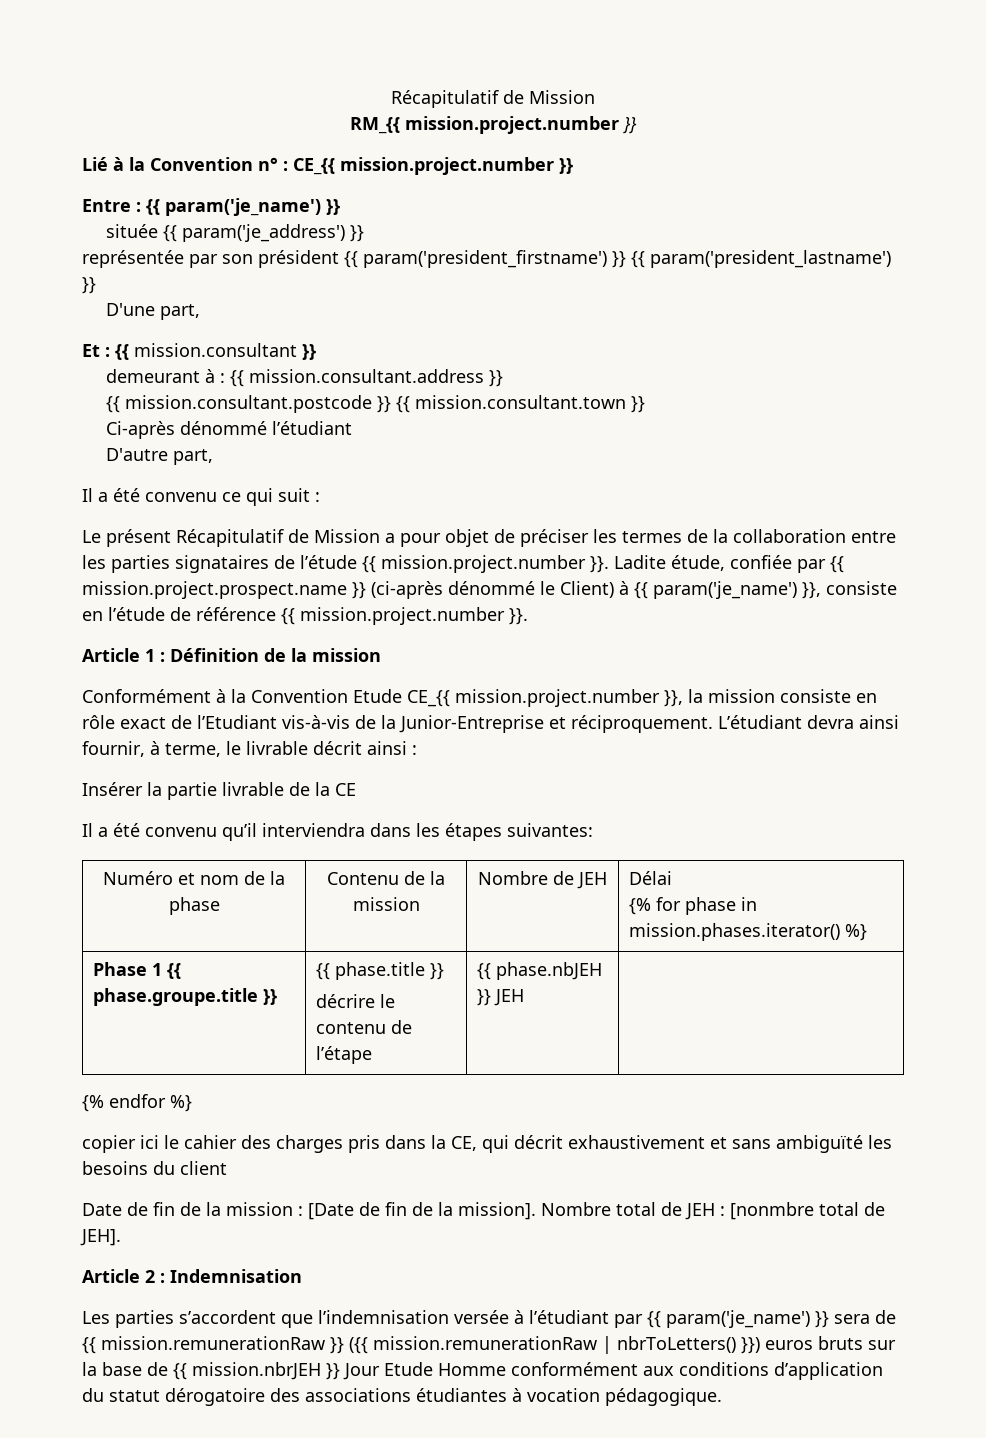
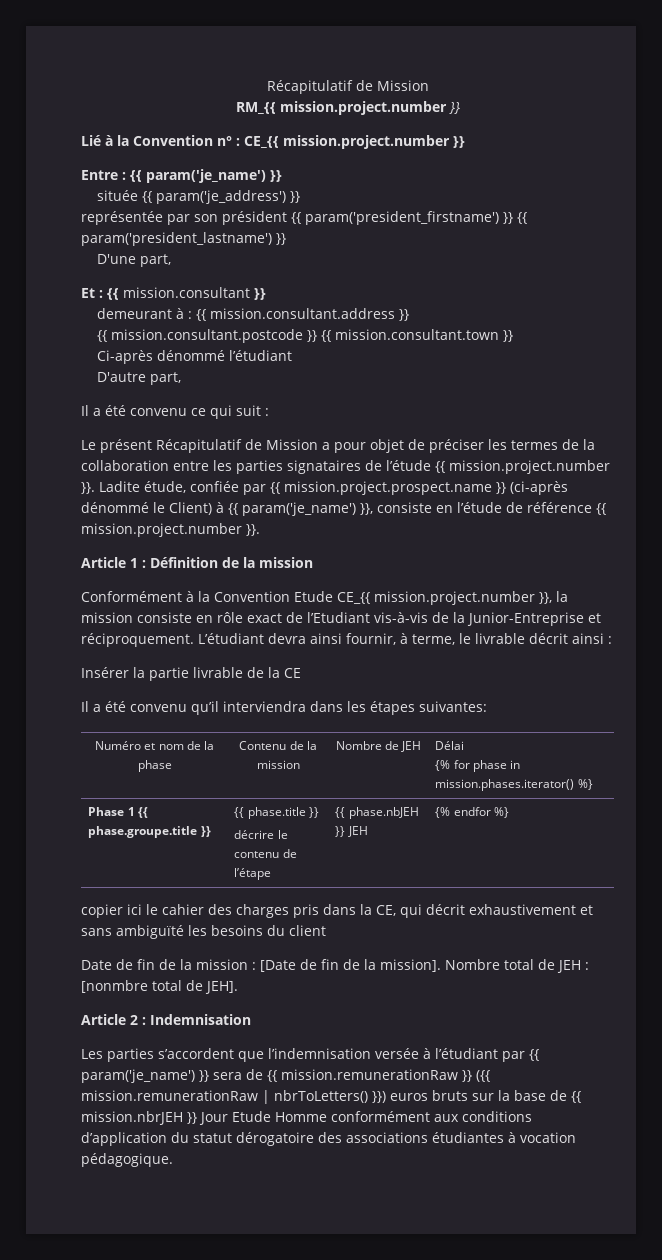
  Phase 1 {{ phase.groupe.title }} | {{ phase.title }}
- décrire le contenu de l’étape | {{ phase.nbJEH }} JEH |
- {% endfor %}
+ décrire le contenu de l’étape | {{ phase.nbJEH }} JEH | {% endfor %}

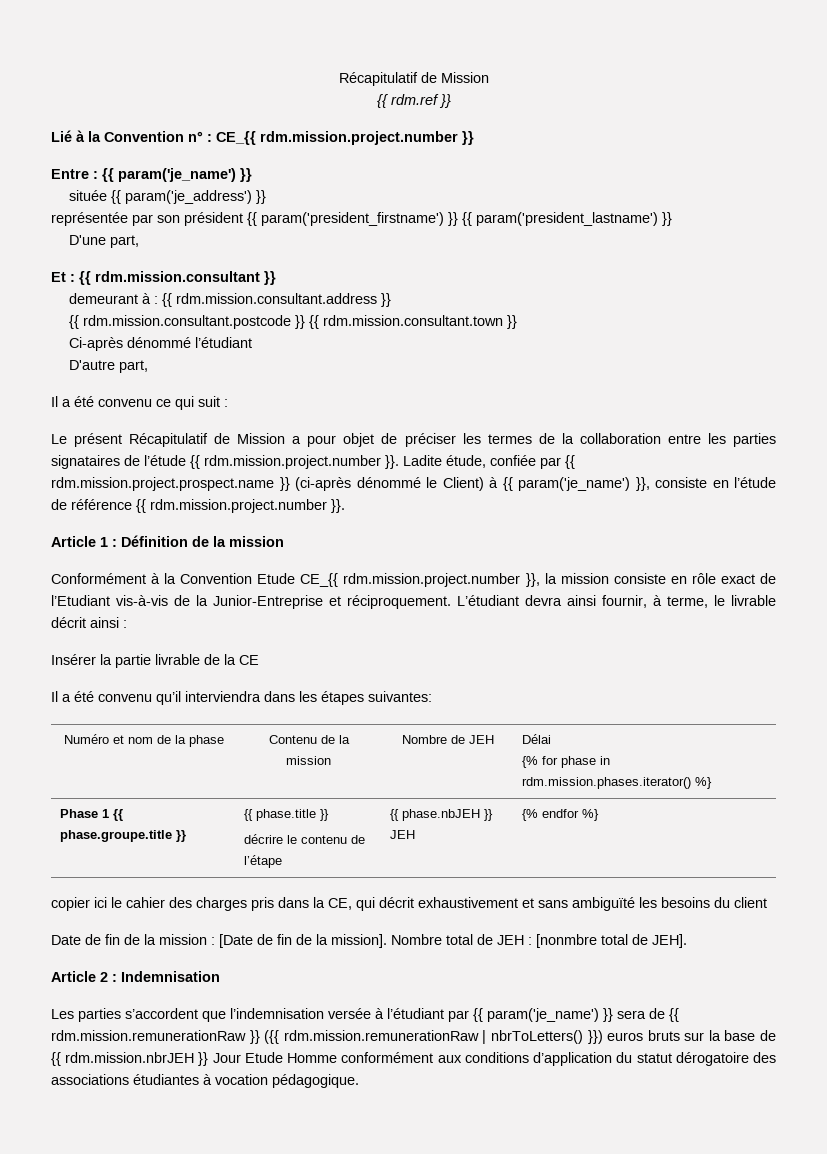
- RM_{{ mission.project.number }}
+ {{ rdm.ref }}
- Lié à la Convention n° : CE_{{ mission.project.number }}
+ Lié à la Convention n° : CE_{{ rdm.mission.project.number }}
- Et : {{ mission.consultant }}
+ Et : {{ rdm.mission.consultant }}
- demeurant à : {{ mission.consultant.address }}
+ demeurant à : {{ rdm.mission.consultant.address }}
- {{ mission.consultant.postcode }} {{ mission.consultant.town }}
+ {{ rdm.mission.consultant.postcode }} {{ rdm.mission.consultant.town }}
- Le présent Récapitulatif de Mission a pour objet de préciser les termes de la collaboration entre les parties signataires de l’étude {{ mission.project.number }}.
+ Le présent Récapitulatif de Mission a pour objet de préciser les termes de la collaboration entre les parties signataires de l’étude {{ rdm.mission.project.number }}.
- Ladite étude, confiée par {{ mission.project.prospect.name }} (ci-après dénommé le Client) à {{ param('je_name') }}, consiste en l’étude de référence {{ mission.project.number }}.
+ Ladite étude, confiée par {{ rdm.mission.project.prospect.name }} (ci-après dénommé le Client) à {{ param('je_name') }}, consiste en l’étude de référence {{ rdm.mission.project.number }}.
- Conformément à la Convention Etude CE_{{ mission.project.number }}, la mission consiste en rôle exact de l’Etudiant vis-à-vis de la Junior-Entreprise et réciproquement.
+ Conformément à la Convention Etude CE_{{ rdm.mission.project.number }}, la mission consiste en rôle exact de l’Etudiant vis-à-vis de la Junior-Entreprise et réciproquement.
  Numéro et nom de la phase | Contenu de la mission | Nombre de JEH | Délai
- {% for phase in mission.phases.iterator() %}
+ {% for phase in rdm.mission.phases.iterator() %}
- Les parties s’accordent que l’indemnisation versée à l’étudiant par {{ param('je_name') }} sera de {{ mission.remunerationRaw }} ({{ mission.remunerationRaw | nbrToLetters() }}) euros bruts sur la base de {{ mission.nbrJEH }} Jour Etude Homme conformément aux conditions d’application du statut dérogatoire des associations étudiantes à vocation pédagogique.
+ Les parties s’accordent que l’indemnisation versée à l’étudiant par {{ param('je_name') }} sera de {{ rdm.mission.remunerationRaw }} ({{ rdm.mission.remunerationRaw | nbrToLetters() }}) euros bruts sur la base de {{ rdm.mission.nbrJEH }} Jour Etude Homme conformément aux conditions d’application du statut dérogatoire des associations étudiantes à vocation pédagogique.

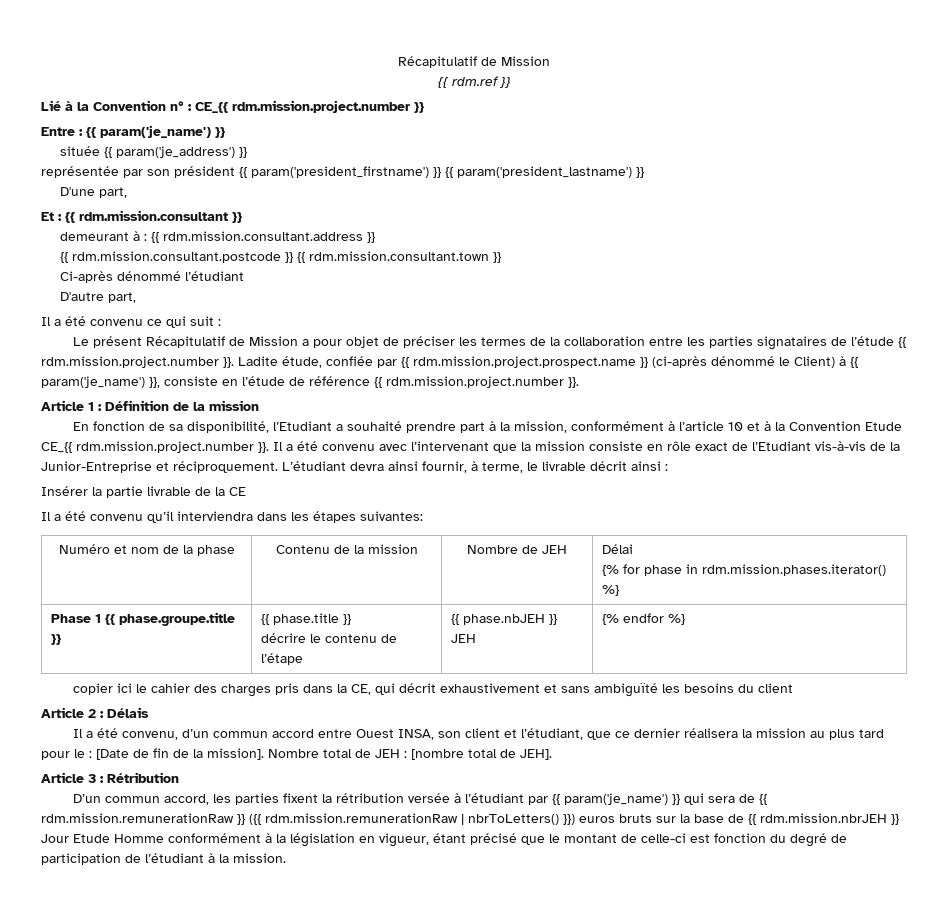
- Conformément à la Convention Etude CE_{{ rdm.mission.project.number }}, la mission consiste en rôle exact de l’Etudiant vis-à-vis de la Junior-Entreprise et réciproquement.
+ En fonction de sa disponibilité, l’Etudiant a souhaité prendre part à la mission, conformément à l’article 10 et à la Convention Etude CE_{{ rdm.mission.project.number }}. Il a été convenu avec l’intervenant que la mission consiste en rôle exact de l’Etudiant vis-à-vis de la Junior-Entreprise et réciproquement.
- Date de fin de la mission : [Date de fin de la mission].
+ Article 2 : Délais
+ Il a été convenu, d’un commun accord entre Ouest INSA, son client et l’étudiant, que ce dernier réalisera la mission au plus tard pour le : [Date de fin de la mission].
- Nombre total de JEH : [nonmbre total de JEH].
+ Nombre total de JEH : [nombre total de JEH].
- Article 2 : Indemnisation
- Les parties s’accordent que l’indemnisation versée à l’étudiant par {{ param('je_name') }} sera de {{ rdm.mission.remunerationRaw }} ({{ rdm.mission.remunerationRaw | nbrToLetters() }}) euros bruts sur la base de {{ rdm.mission.nbrJEH }} Jour Etude Homme conformément aux conditions d’application du statut dérogatoire des associations étudiantes à vocation pédagogique.
+ Article 3 : Rétribution
+ D’un commun accord, les parties fixent la rétribution versée à l’étudiant par {{ param('je_name') }} qui sera de {{ rdm.mission.remunerationRaw }} ({{ rdm.mission.remunerationRaw | nbrToLetters() }}) euros bruts sur la base de {{ rdm.mission.nbrJEH }} Jour Etude Homme conformément à la législation en vigueur, étant précisé que le montant de celle-ci est fonction du degré de participation de l’étudiant à la mission.

